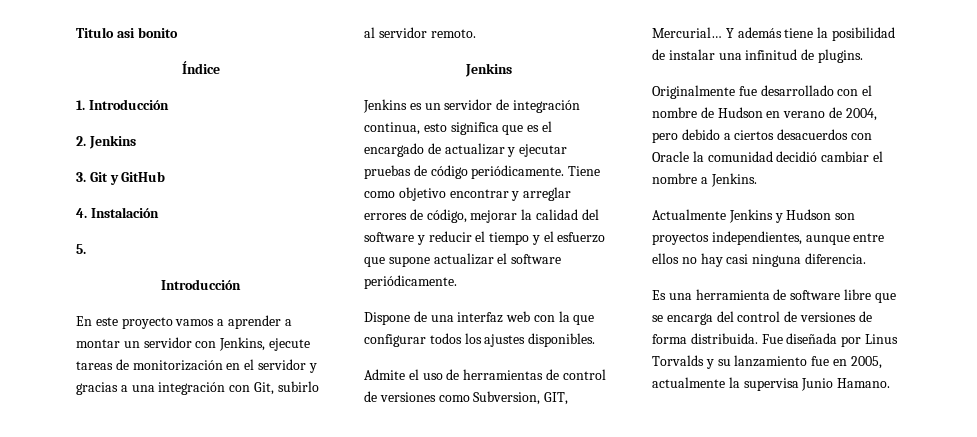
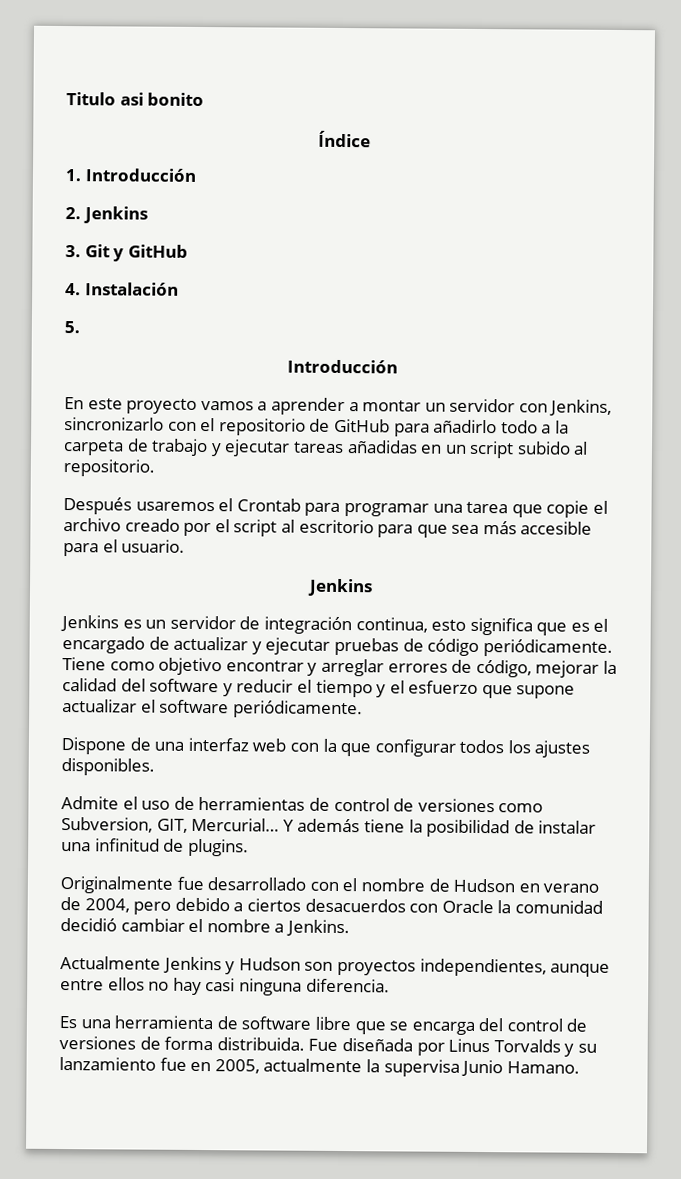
- En este proyecto vamos a aprender a montar un servidor con Jenkins, ejecute tareas de monitorización en el servidor y gracias a una integración con Git, subirlo al servidor remoto.
+ En este proyecto vamos a aprender a montar un servidor con Jenkins, sincronizarlo con el repositorio de GitHub para añadirlo todo a la carpeta de trabajo y ejecutar tareas añadidas en un script subido al repositorio.
+ Después usaremos el Crontab para programar una tarea que copie el archivo creado por el script al escritorio para que sea más accesible para el usuario.

